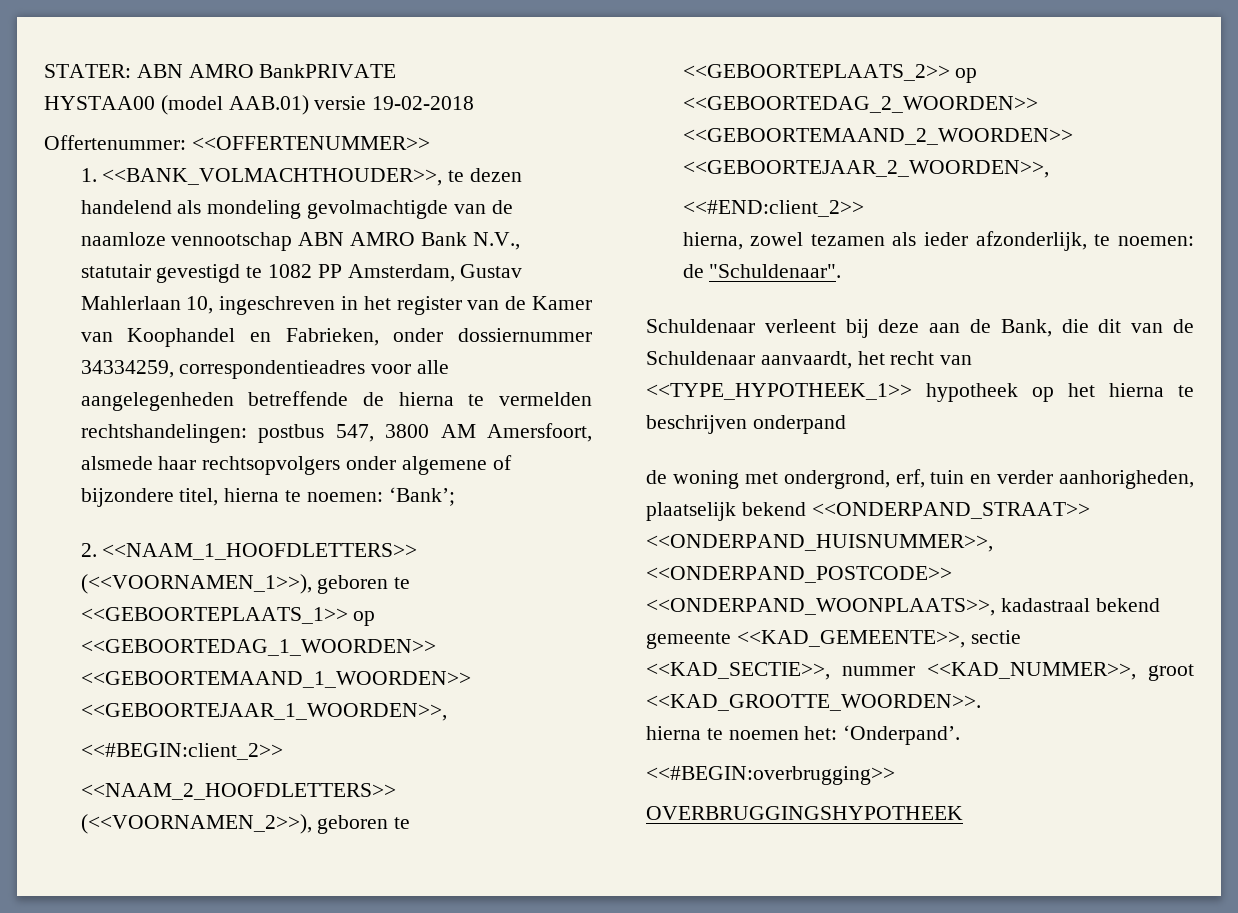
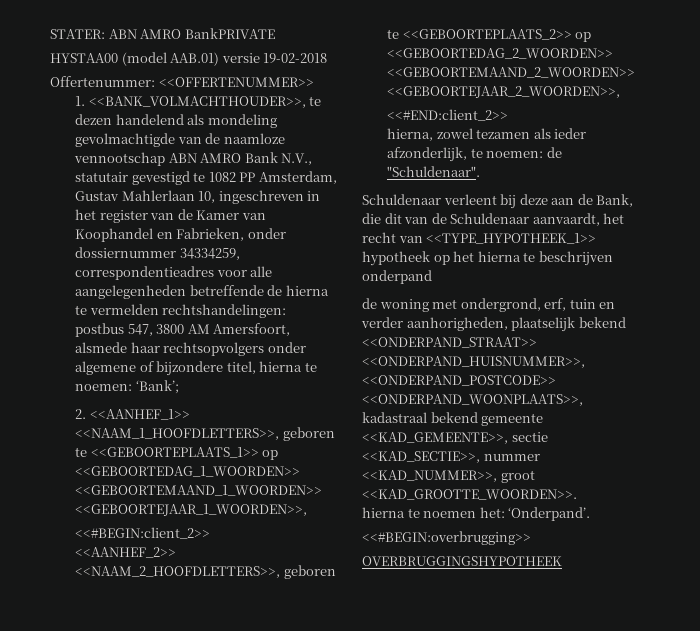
- 2. <<NAAM_1_HOOFDLETTERS>> (<<VOORNAMEN_1>>), geboren te <<GEBOORTEPLAATS_1>> op <<GEBOORTEDAG_1_WOORDEN>> <<GEBOORTEMAAND_1_WOORDEN>> <<GEBOORTEJAAR_1_WOORDEN>>,
+ 2. <<AANHEF_1>> <<NAAM_1_HOOFDLETTERS>>, geboren te <<GEBOORTEPLAATS_1>> op <<GEBOORTEDAG_1_WOORDEN>> <<GEBOORTEMAAND_1_WOORDEN>> <<GEBOORTEJAAR_1_WOORDEN>>,
- <<NAAM_2_HOOFDLETTERS>> (<<VOORNAMEN_2>>), geboren te <<GEBOORTEPLAATS_2>> op <<GEBOORTEDAG_2_WOORDEN>> <<GEBOORTEMAAND_2_WOORDEN>> <<GEBOORTEJAAR_2_WOORDEN>>,
+ <<AANHEF_2>> <<NAAM_2_HOOFDLETTERS>>, geboren te <<GEBOORTEPLAATS_2>> op <<GEBOORTEDAG_2_WOORDEN>> <<GEBOORTEMAAND_2_WOORDEN>> <<GEBOORTEJAAR_2_WOORDEN>>,

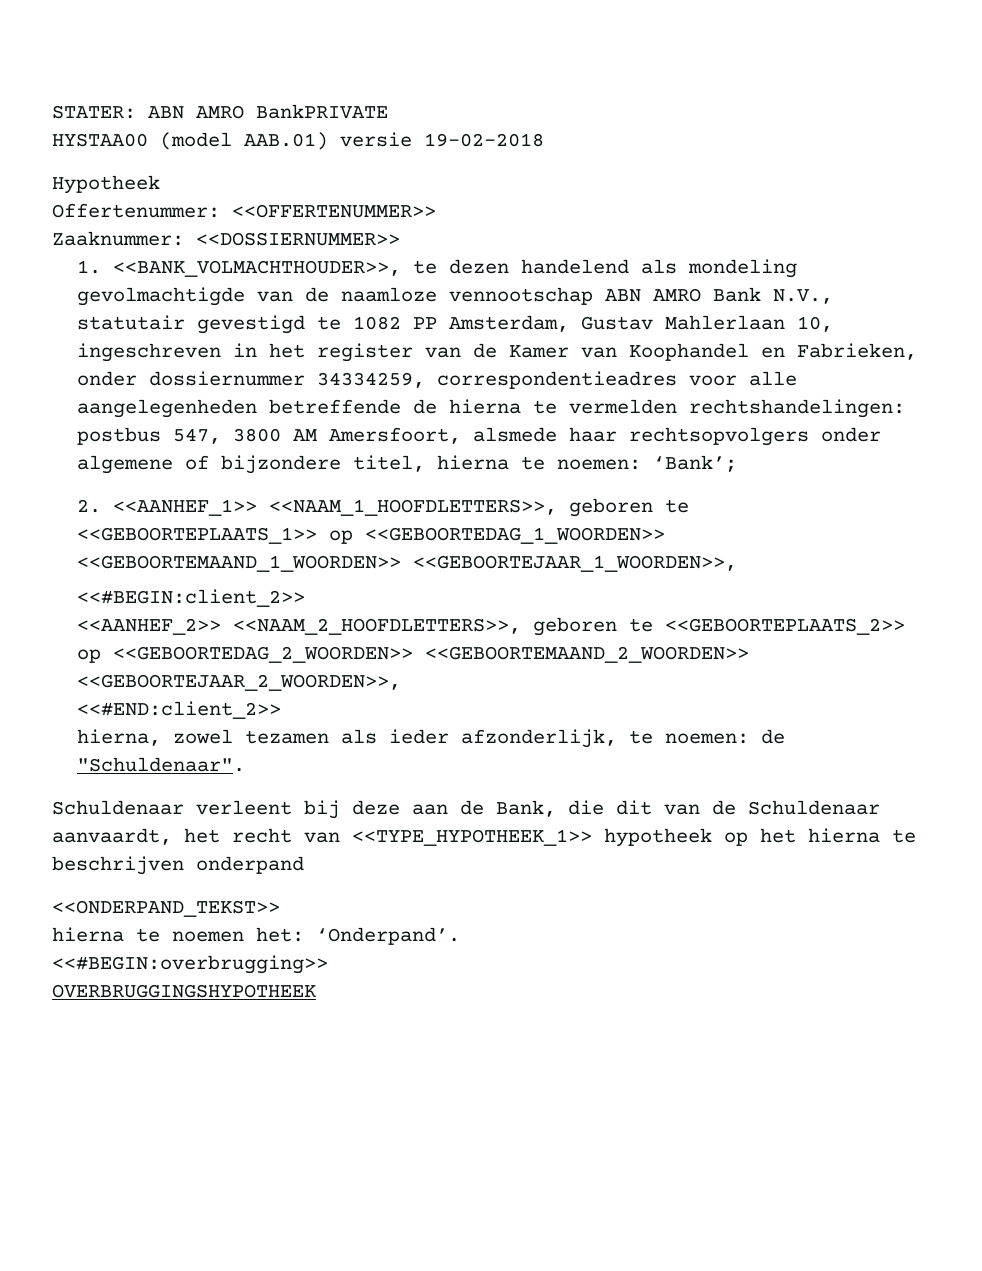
+ Hypotheek
+ Zaaknummer: <<DOSSIERNUMMER>>
- de woning met ondergrond, erf, tuin en verder aanhorigheden, plaatselijk bekend <<ONDERPAND_STRAAT>> <<ONDERPAND_HUISNUMMER>>, <<ONDERPAND_POSTCODE>> <<ONDERPAND_WOONPLAATS>>, kadastraal bekend gemeente <<KAD_GEMEENTE>>, sectie <<KAD_SECTIE>>, nummer <<KAD_NUMMER>>, groot <<KAD_GROOTTE_WOORDEN>>.
+ <<ONDERPAND_TEKST>>

